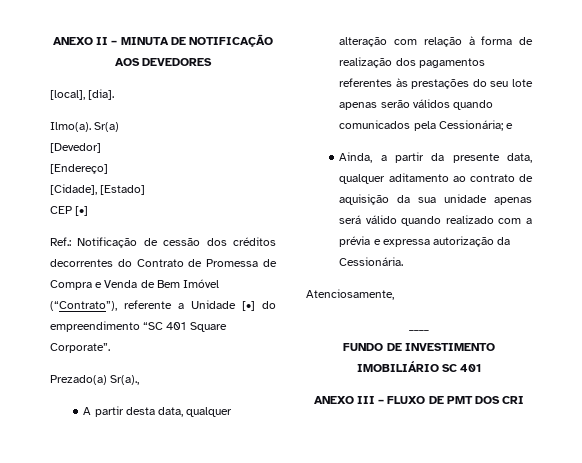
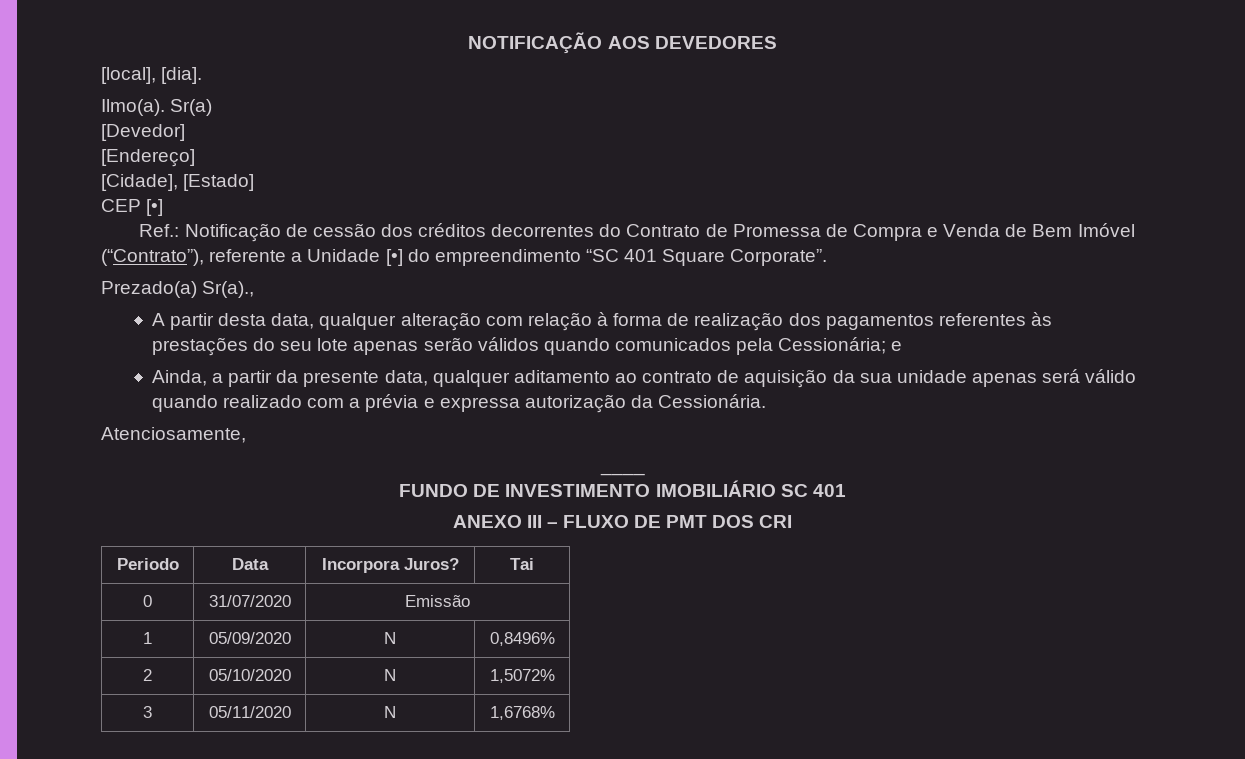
- ANEXO II – MINUTA DE NOTIFICAÇÃO AOS DEVEDORES
+ NOTIFICAÇÃO AOS DEVEDORES
+ Periodo | Data | Incorpora Juros? | Tai
+ 0 | 31/07/2020 | Emissão
+ 1 | 05/09/2020 | N | 0,8496%
+ 2 | 05/10/2020 | N | 1,5072%
+ 3 | 05/11/2020 | N | 1,6768%

